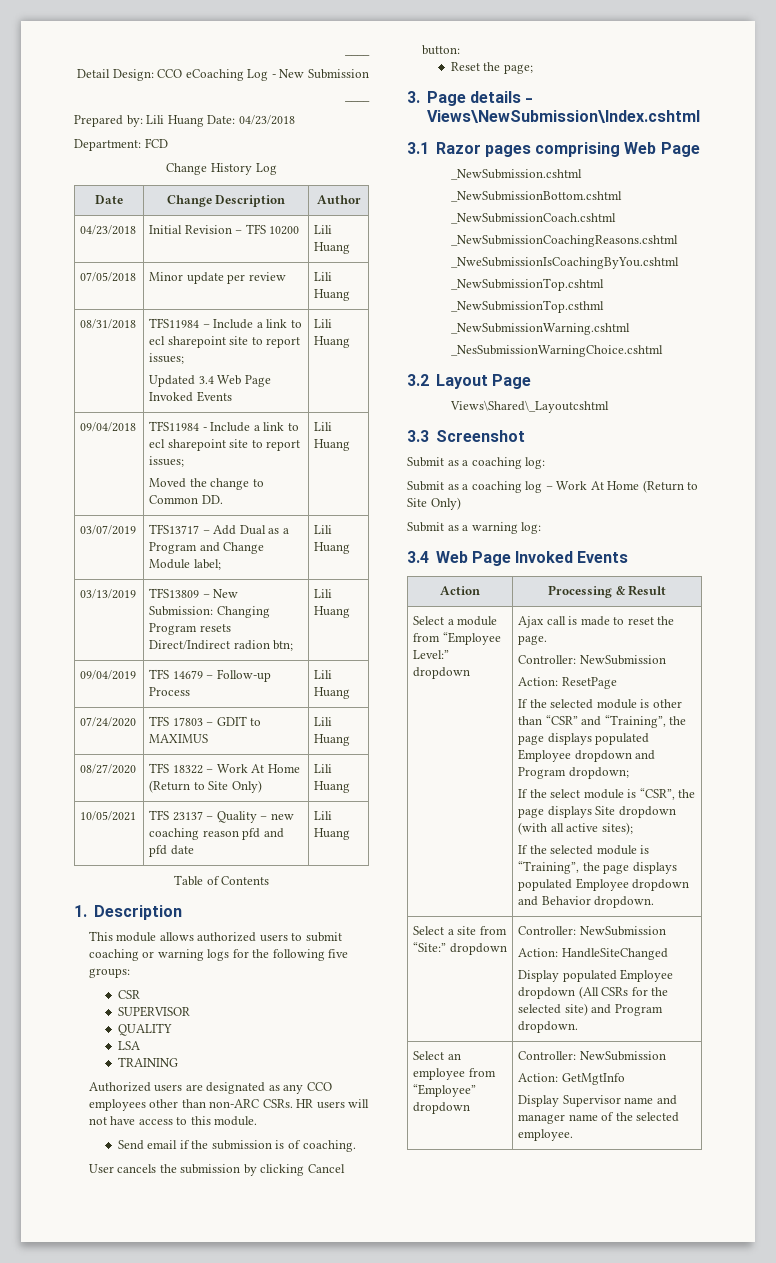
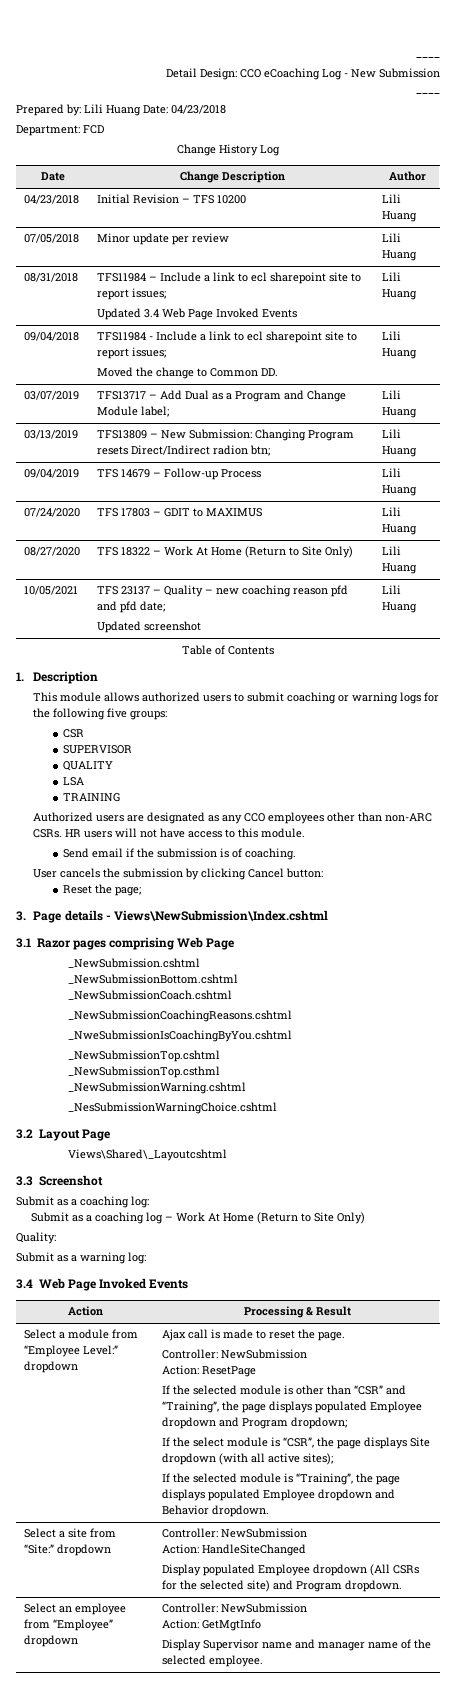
- 10/05/2021 | TFS 23137 – Quality – new coaching reason pfd and pfd date | Lili Huang
+ 10/05/2021 | TFS 23137 – Quality – new coaching reason pfd and pfd date;
+ Updated screenshot | Lili Huang
+ Quality:

